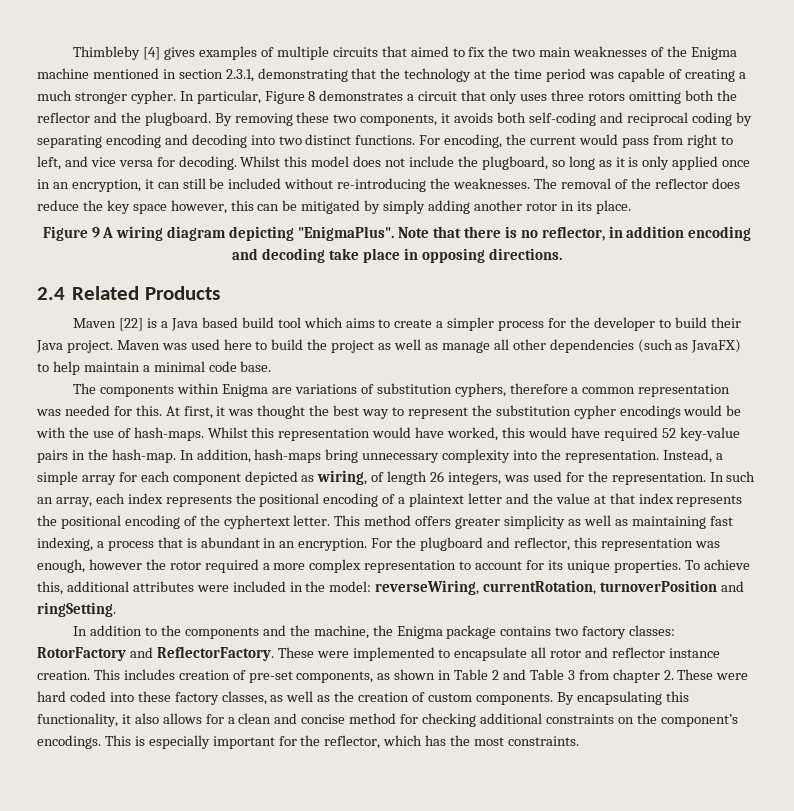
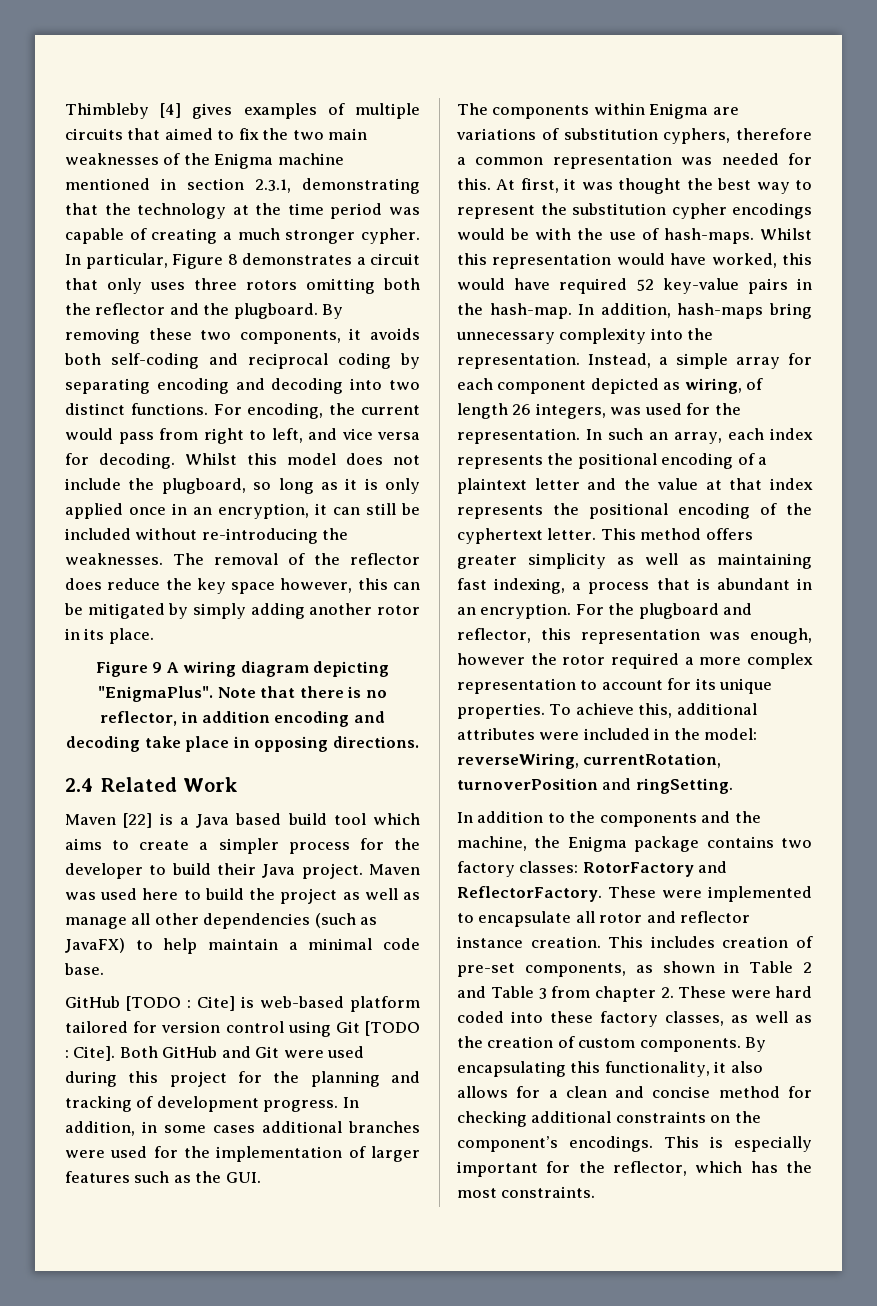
- 2.4 Related Products
+ 2.4 Related Work
+ GitHub [TODO : Cite] is web-based platform tailored for version control using Git [TODO : Cite]. Both GitHub and Git were used during this project for the planning and tracking of development progress. In addition, in some cases additional branches were used for the implementation of larger features such as the GUI.

